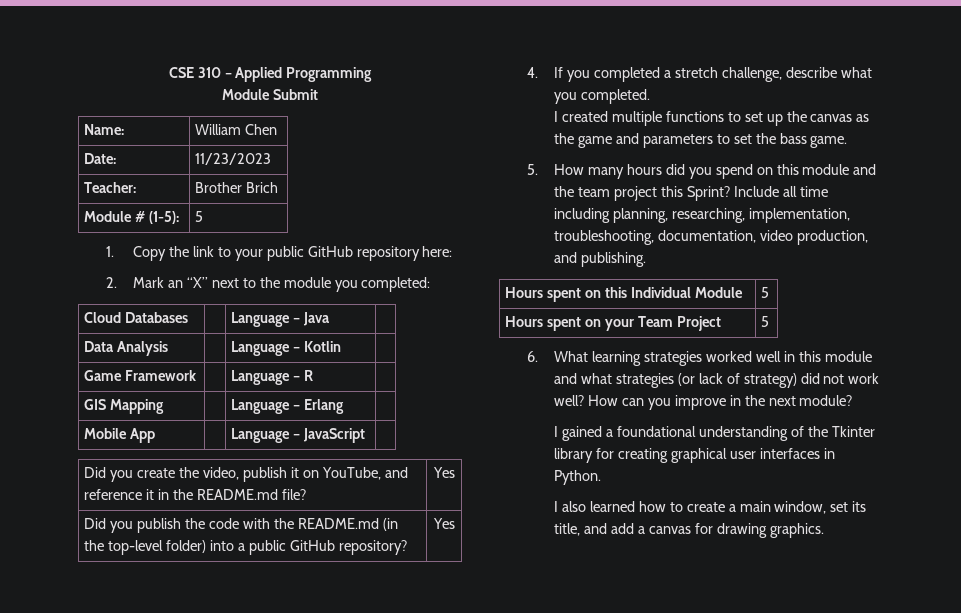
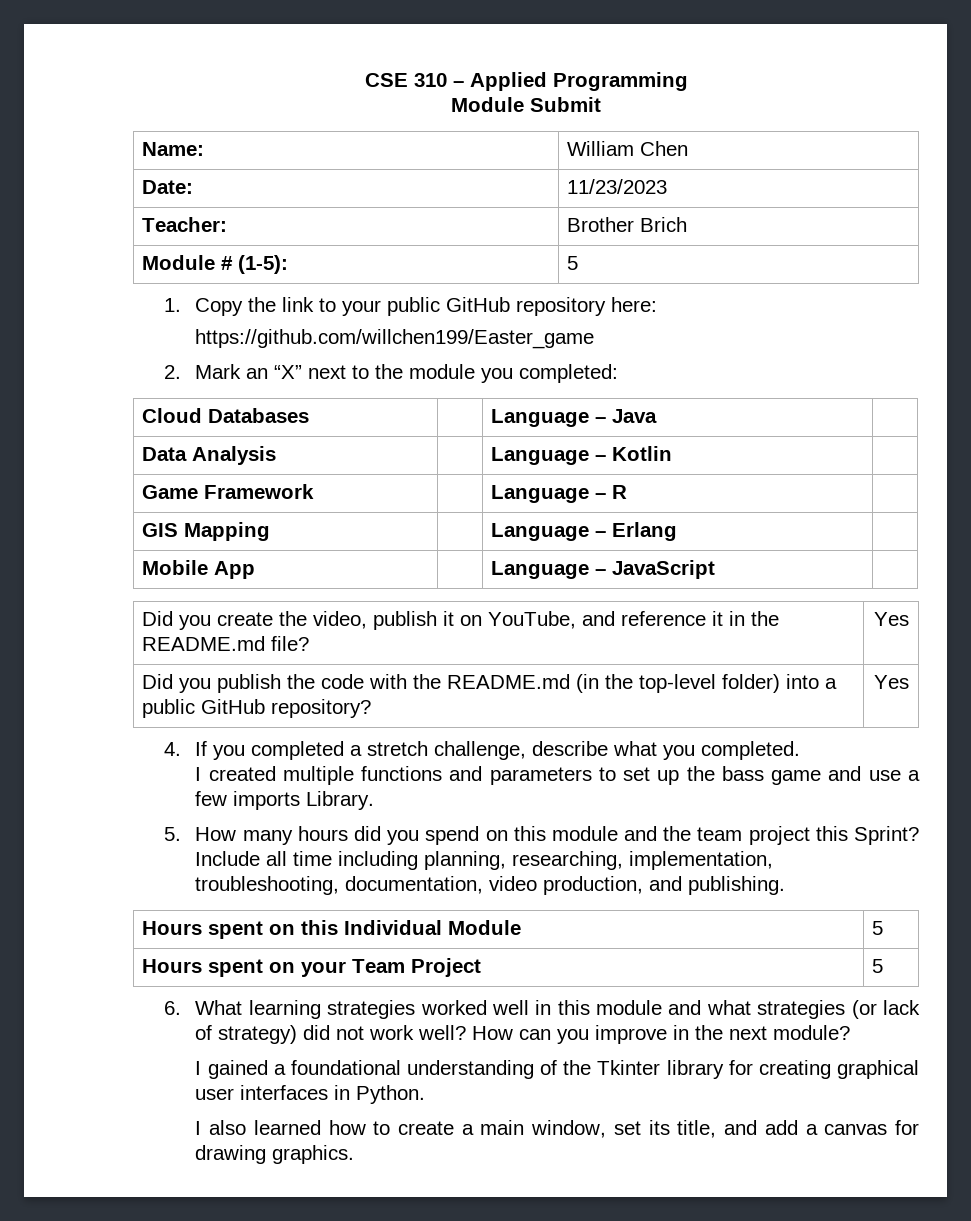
+ https://github.com/willchen199/Easter_game
- I created multiple functions to set up the canvas as the game and parameters to set the bass game.
+ I created multiple functions and parameters to set up the bass game and use a few imports Library.

